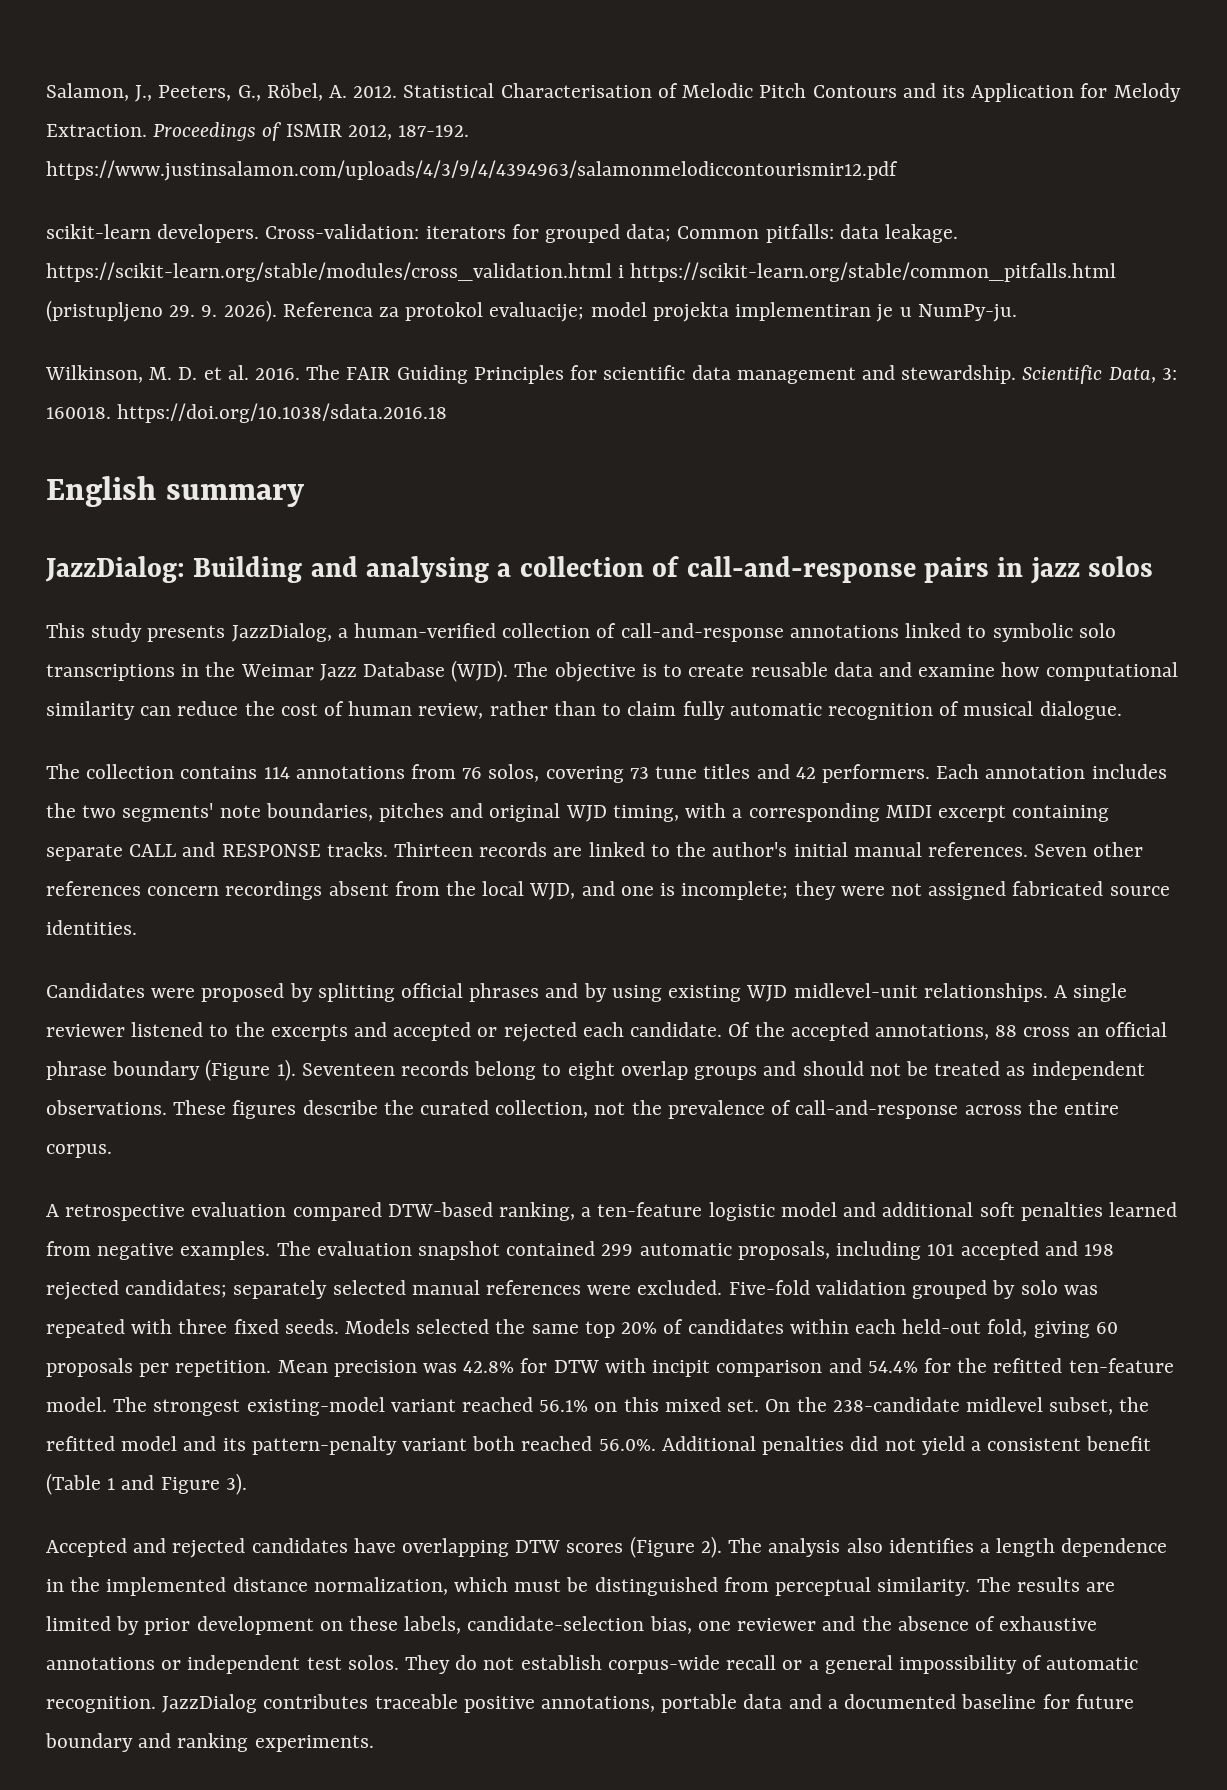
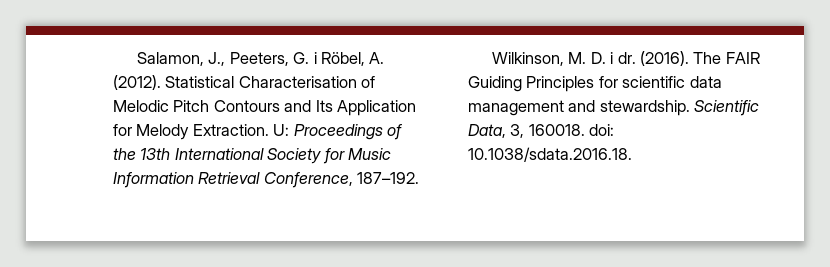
- Salamon, J., Peeters, G., Röbel, A. 2012.
+ Salamon, J., Peeters, G. i Röbel, A. (2012).
- Statistical Characterisation of Melodic Pitch Contours and its Application for Melody Extraction.
+ Statistical Characterisation of Melodic Pitch Contours and Its Application for Melody Extraction.
- Proceedings of ISMIR 2012, 187-192. https://www.justinsalamon.com/uploads/4/3/9/4/4394963/salamonmelodiccontourismir12.pdf
- scikit-learn developers. Cross-validation: iterators for grouped data; Common pitfalls: data leakage. https://scikit-learn.org/stable/modules/cross_validation.html i https://scikit-learn.org/stable/common_pitfalls.html (pristupljeno 29. 9. 2026). Referenca za protokol evaluacije; model projekta implementiran je u NumPy-ju.
+ U: Proceedings of the 13th International Society for Music Information Retrieval Conference, 187–192.
- Wilkinson, M. D. et al. 2016.
+ Wilkinson, M. D. i dr. (2016).
- Scientific Data, 3: 160018. https://doi.org/10.1038/sdata.2016.18
- English summary
- JazzDialog: Building and analysing a collection of call-and-response pairs in jazz solos
- This study presents JazzDialog, a human-verified collection of call-and-response annotations linked to symbolic solo transcriptions in the Weimar Jazz Database (WJD). The objective is to create reusable data and examine how computational similarity can reduce the cost of human review, rather than to claim fully automatic recognition of musical dialogue.
- The collection contains 114 annotations from 76 solos, covering 73 tune titles and 42 performers. Each annotation includes the two segments' note boundaries, pitches and original WJD timing, with a corresponding MIDI excerpt containing separate CALL and RESPONSE tracks. Thirteen records are linked to the author's initial manual references. Seven other references concern recordings absent from the local WJD, and one is incomplete; they were not assigned fabricated source identities.
- Candidates were proposed by splitting official phrases and by using existing WJD midlevel-unit relationships. A single reviewer listened to the excerpts and accepted or rejected each candidate. Of the accepted annotations, 88 cross an official phrase boundary (Figure 1). Seventeen records belong to eight overlap groups and should not be treated as independent observations. These figures describe the curated collection, not the prevalence of call-and-response across the entire corpus.
- A retrospective evaluation compared DTW-based ranking, a ten-feature logistic model and additional soft penalties learned from negative examples. The evaluation snapshot contained 299 automatic proposals, including 101 accepted and 198 rejected candidates; separately selected manual references were excluded. Five-fold validation grouped by solo was repeated with three fixed seeds. Models selected the same top 20% of candidates within each held-out fold, giving 60 proposals per repetition. Mean precision was 42.8% for DTW with incipit comparison and 54.4% for the refitted ten-feature model. The strongest existing-model variant reached 56.1% on this mixed set. On the 238-candidate midlevel subset, the refitted model and its pattern-penalty variant both reached 56.0%. Additional penalties did not yield a consistent benefit (Table 1 and Figure 3).
- Accepted and rejected candidates have overlapping DTW scores (Figure 2). The analysis also identifies a length dependence in the implemented distance normalization, which must be distinguished from perceptual similarity. The results are limited by prior development on these labels, candidate-selection bias, one reviewer and the absence of exhaustive annotations or independent test solos. They do not establish corpus-wide recall or a general impossibility of automatic recognition. JazzDialog contributes traceable positive annotations, portable data and a documented baseline for future boundary and ranking experiments.
+ Scientific Data, 3, 160018. doi: 10.1038/sdata.2016.18.

